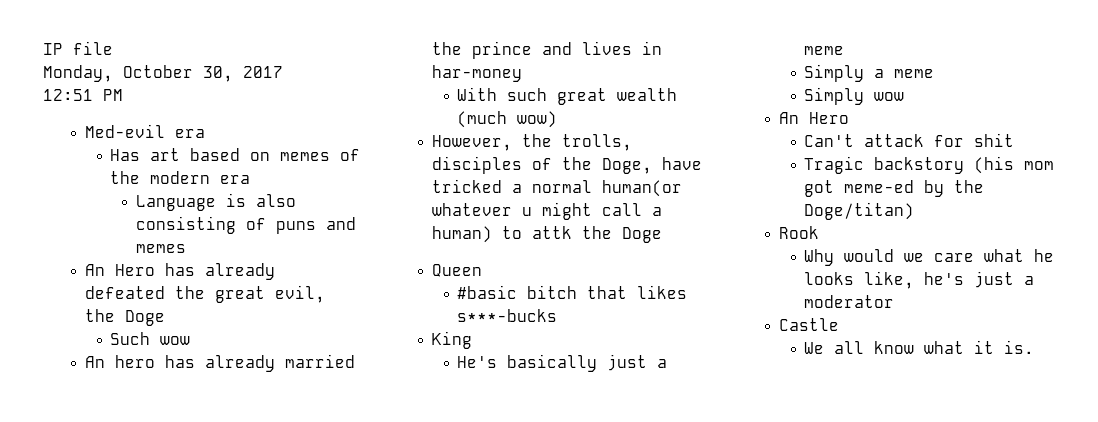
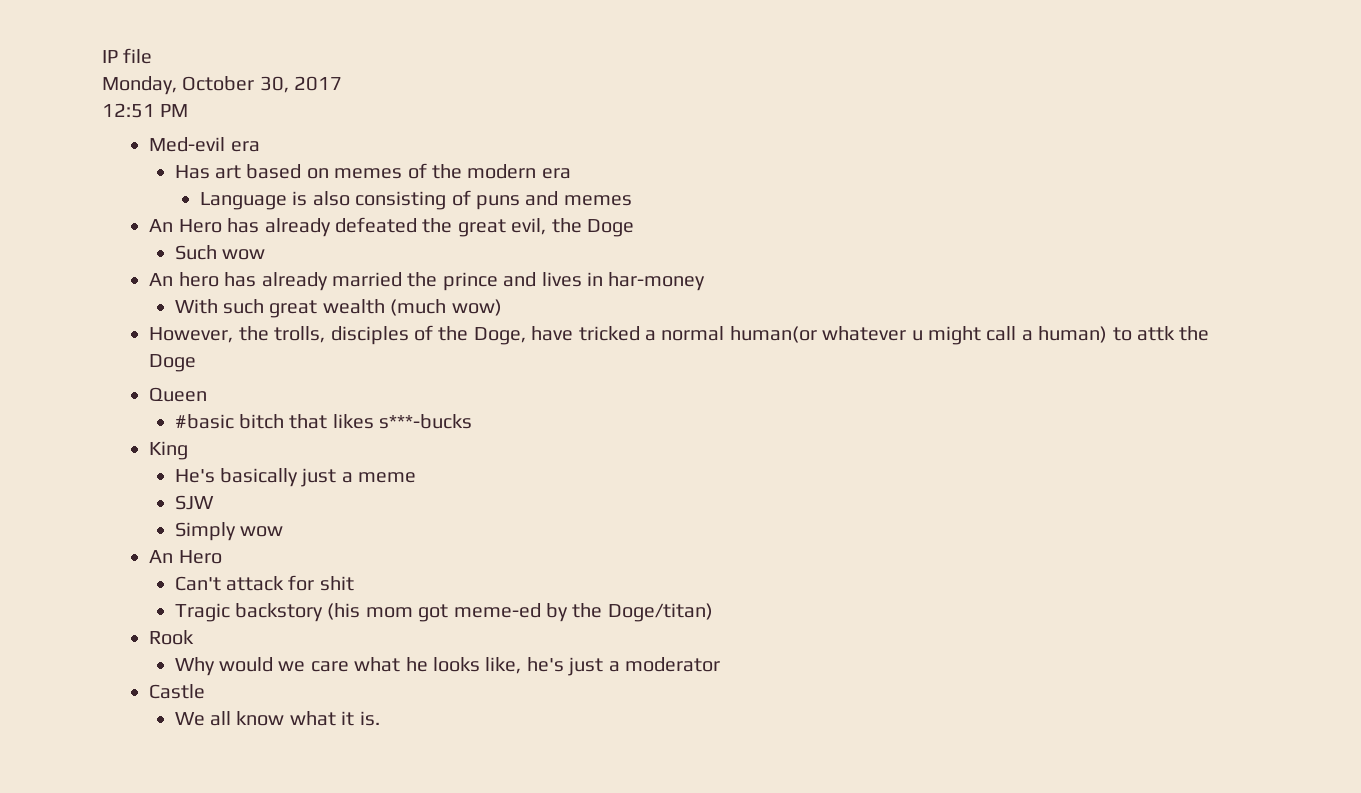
- Simply a meme
+ SJW

